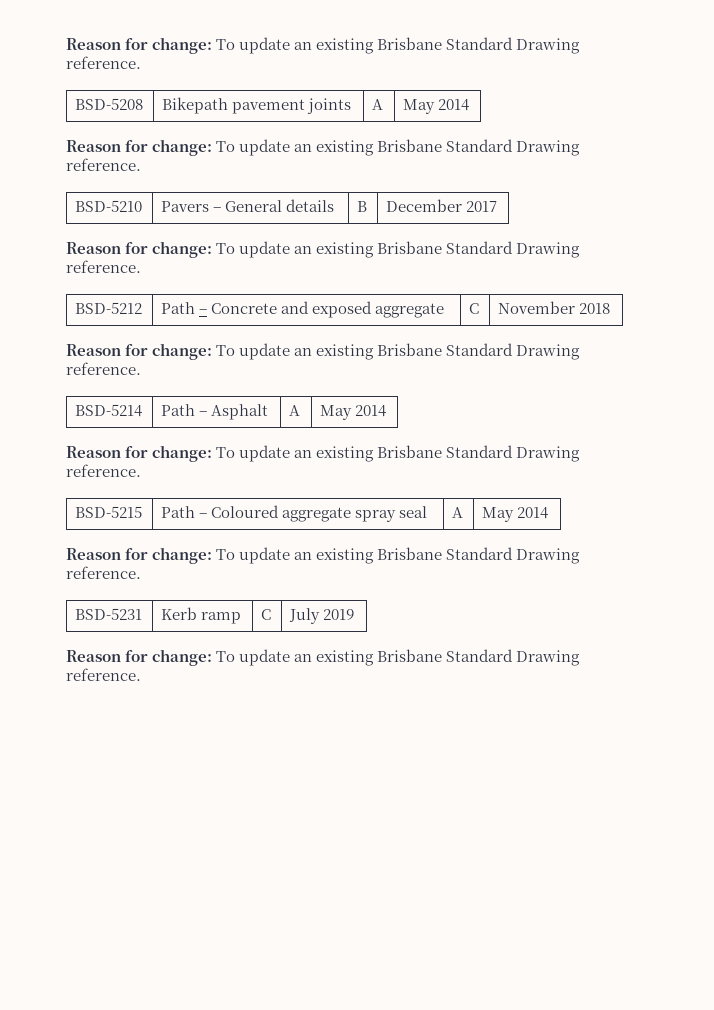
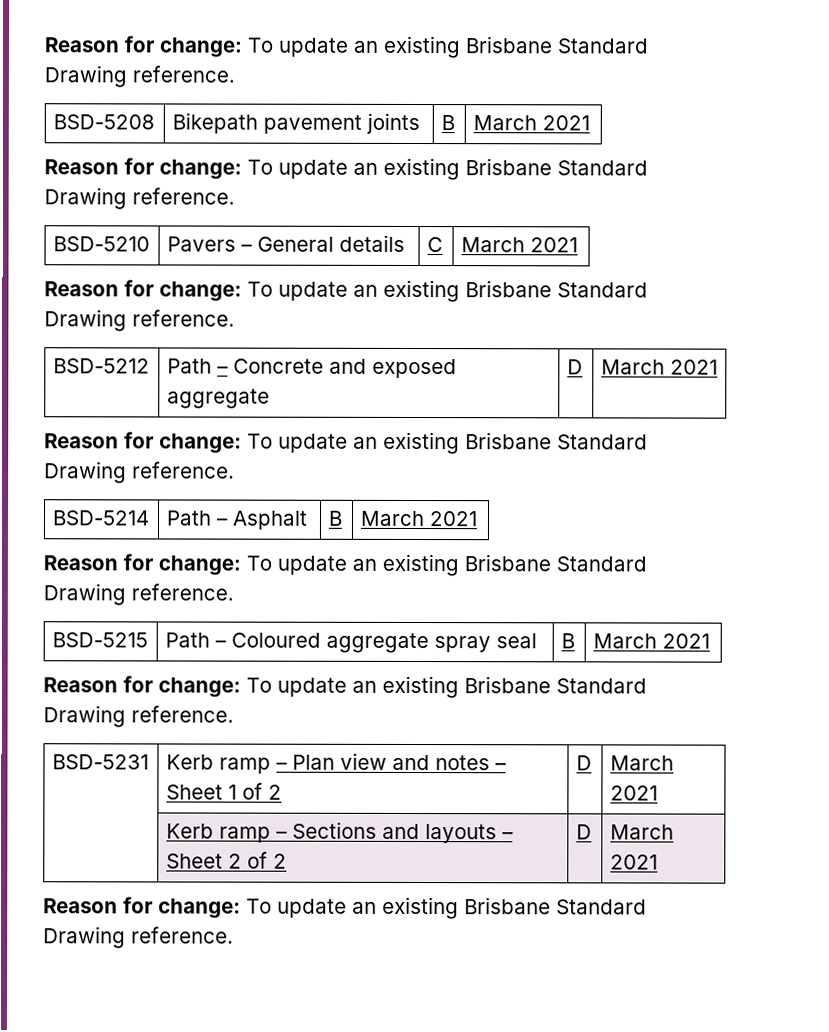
- BSD-5208 | Bikepath pavement joints | A | May 2014
+ BSD-5208 | Bikepath pavement joints | B | March 2021
- BSD-5210 | Pavers – General details | B | December 2017
+ BSD-5210 | Pavers – General details | C | March 2021
- BSD-5212 | Path – Concrete and exposed aggregate | C | November 2018
+ BSD-5212 | Path – Concrete and exposed aggregate | D | March 2021
- BSD-5214 | Path – Asphalt | A | May 2014
+ BSD-5214 | Path – Asphalt | B | March 2021
- BSD-5215 | Path – Coloured aggregate spray seal | A | May 2014
+ BSD-5215 | Path – Coloured aggregate spray seal | B | March 2021
- BSD-5231 | Kerb ramp | C | July 2019
+ BSD-5231 | Kerb ramp – Plan view and notes – Sheet 1 of 2 | D | March 2021
+ | Kerb ramp – Sections and layouts – Sheet 2 of 2 | D | March 2021

